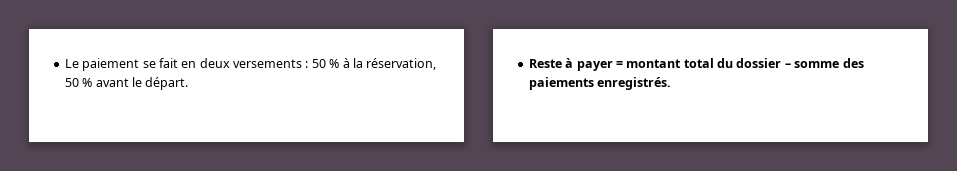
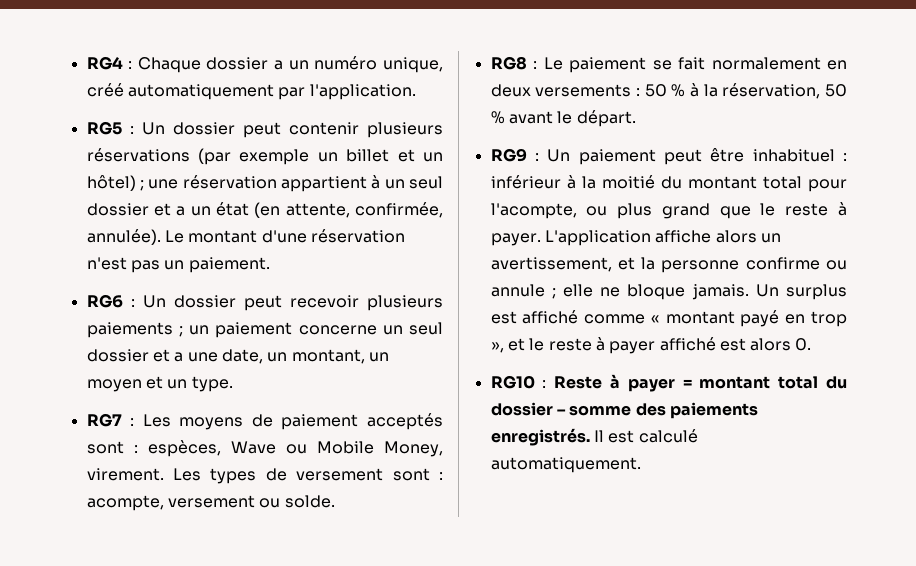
- Le paiement se fait en deux versements : 50 % à la réservation, 50 % avant le départ.
+ RG4 : Chaque dossier a un numéro unique, créé automatiquement par l'application.
+ RG5 : Un dossier peut contenir plusieurs réservations (par exemple un billet et un hôtel) ; une réservation appartient à un seul dossier et a un état (en attente, confirmée, annulée). Le montant d'une réservation n'est pas un paiement.
+ RG6 : Un dossier peut recevoir plusieurs paiements ; un paiement concerne un seul dossier et a une date, un montant, un moyen et un type.
+ RG7 : Les moyens de paiement acceptés sont : espèces, Wave ou Mobile Money, virement. Les types de versement sont : acompte, versement ou solde.
+ RG8 : Le paiement se fait normalement en deux versements : 50 % à la réservation, 50 % avant le départ.
- Reste à payer = montant total du dossier – somme des paiements enregistrés.
+ RG9 : Un paiement peut être inhabituel : inférieur à la moitié du montant total pour l'acompte, ou plus grand que le reste à payer. L'application affiche alors un avertissement, et la personne confirme ou annule ; elle ne bloque jamais. Un surplus est affiché comme « montant payé en trop », et le reste à payer affiché est alors 0.
+ RG10 : Reste à payer = montant total du dossier – somme des paiements enregistrés.
+ Il est calculé automatiquement.

